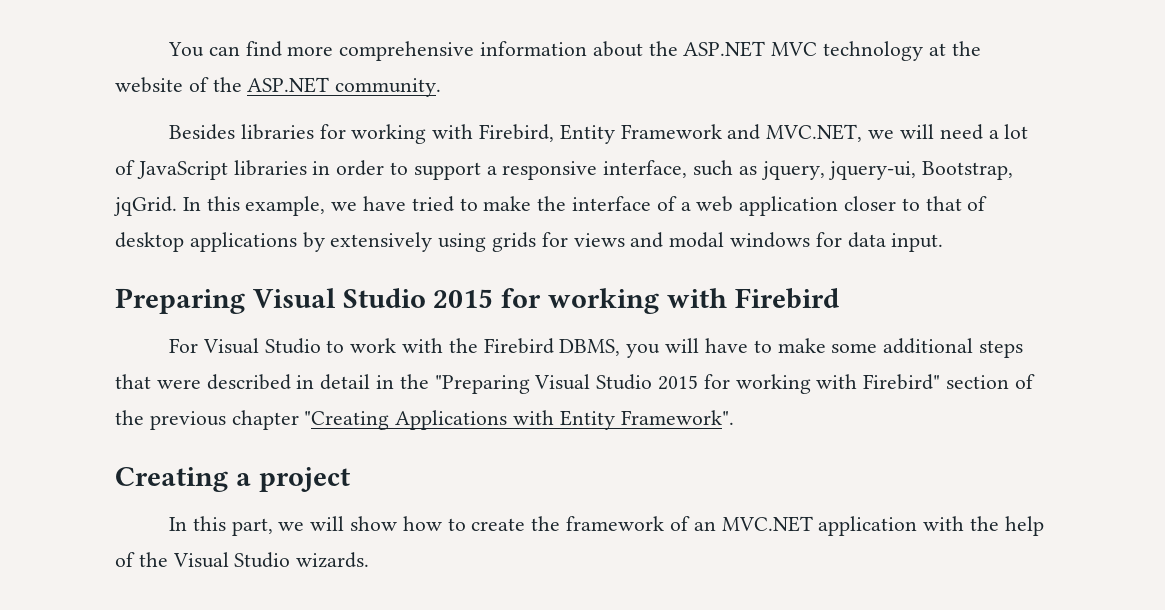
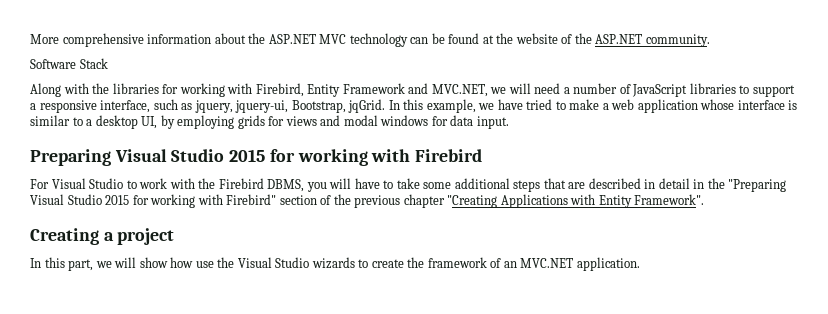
- You can find more comprehensive information about the ASP.NET MVC technology at the website of the ASP.NET community.
+ More comprehensive information about the ASP.NET MVC technology can be found at the website of the ASP.NET community.
- Besides libraries for working with Firebird, Entity Framework and MVC.NET, we will need a lot of JavaScript libraries in order to support a responsive interface, such as jquery, jquery-ui, Bootstrap, jqGrid.
+ Software Stack
+ Along with the libraries for working with Firebird, Entity Framework and MVC.NET, we will need a number of JavaScript libraries to support a responsive interface, such as jquery, jquery-ui, Bootstrap, jqGrid.
- In this example, we have tried to make the interface of a web application closer to that of desktop applications by extensively using grids for views and modal windows for data input.
+ In this example, we have tried to make a web application whose interface is similar to a desktop UI, by employing grids for views and modal windows for data input.
- For Visual Studio to work with the Firebird DBMS, you will have to make some additional steps that were described in detail in the "Preparing Visual Studio 2015 for working with Firebird" section of the previous chapter "Creating Applications with Entity Framework".
+ For Visual Studio to work with the Firebird DBMS, you will have to take some additional steps that are described in detail in the "Preparing Visual Studio 2015 for working with Firebird" section of the previous chapter "Creating Applications with Entity Framework".
- In this part, we will show how to create the framework of an MVC.NET application with the help of the Visual Studio wizards.
+ In this part, we will show how use the Visual Studio wizards to create the framework of an MVC.NET application.

